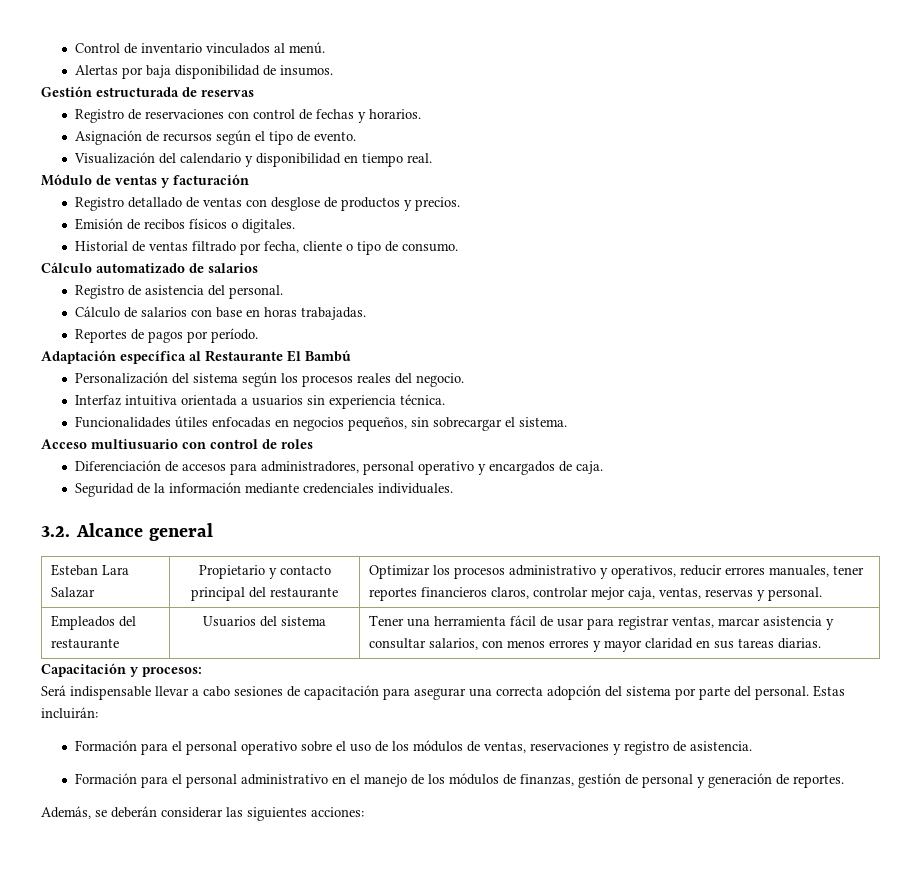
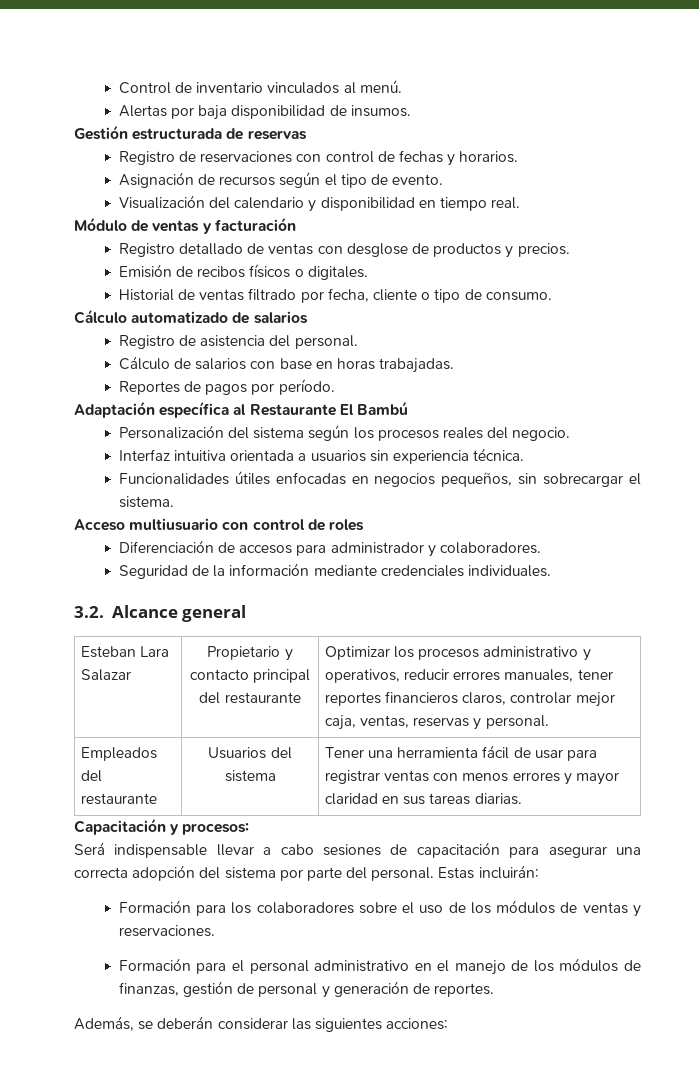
- Diferenciación de accesos para administradores, personal operativo y encargados de caja.
+ Diferenciación de accesos para administrador y colaboradores.
- Empleados del restaurante | Usuarios del sistema | Tener una herramienta fácil de usar para registrar ventas, marcar asistencia y consultar salarios, con menos errores y mayor claridad en sus tareas diarias.
+ Empleados del restaurante | Usuarios del sistema | Tener una herramienta fácil de usar para registrar ventas con menos errores y mayor claridad en sus tareas diarias.
- Formación para el personal operativo sobre el uso de los módulos de ventas, reservaciones y registro de asistencia.
+ Formación para los colaboradores sobre el uso de los módulos de ventas y reservaciones.

